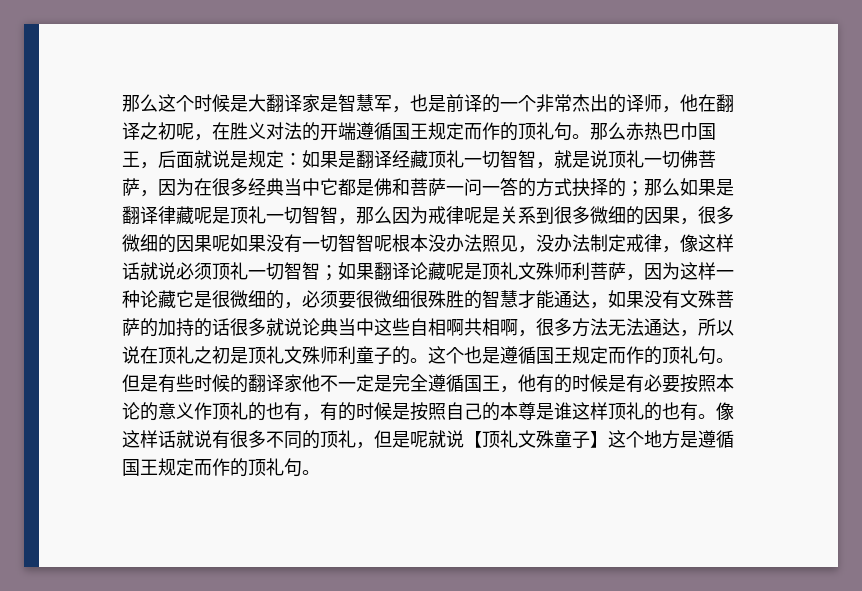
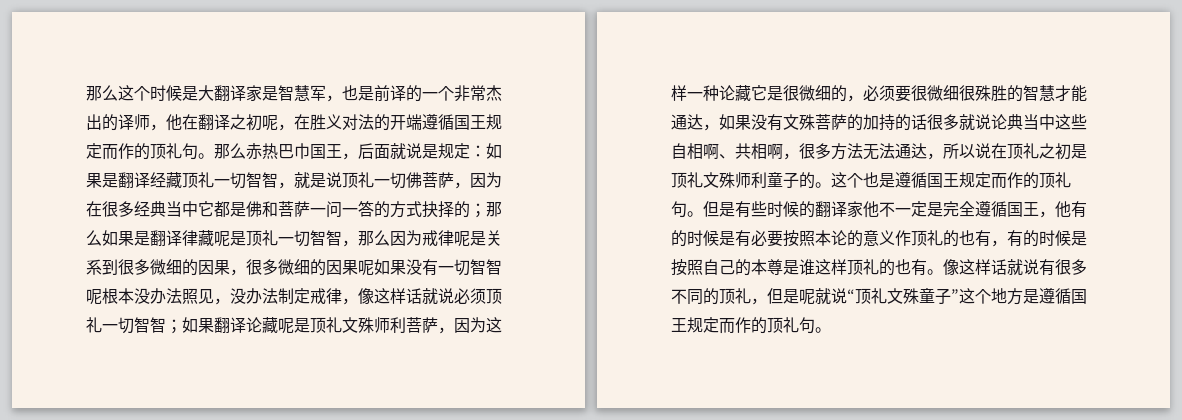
- 如果翻译论藏呢是顶礼文殊师利菩萨，因为这样一种论藏它是很微细的，必须要很微细很殊胜的智慧才能通达，如果没有文殊菩萨的加持的话很多就说论典当中这些自相啊共相啊，很多方法无法通达，所以说在顶礼之初是顶礼文殊师利童子的。
+ 如果翻译论藏呢是顶礼文殊师利菩萨，因为这样一种论藏它是很微细的，必须要很微细很殊胜的智慧才能通达，如果没有文殊菩萨的加持的话很多就说论典当中这些自相啊、共相啊，很多方法无法通达，所以说在顶礼之初是顶礼文殊师利童子的。
- 像这样话就说有很多不同的顶礼，但是呢就说【顶礼文殊童子】这个地方是遵循国王规定而作的顶礼句。
+ 像这样话就说有很多不同的顶礼，但是呢就说“顶礼文殊童子”这个地方是遵循国王规定而作的顶礼句。

